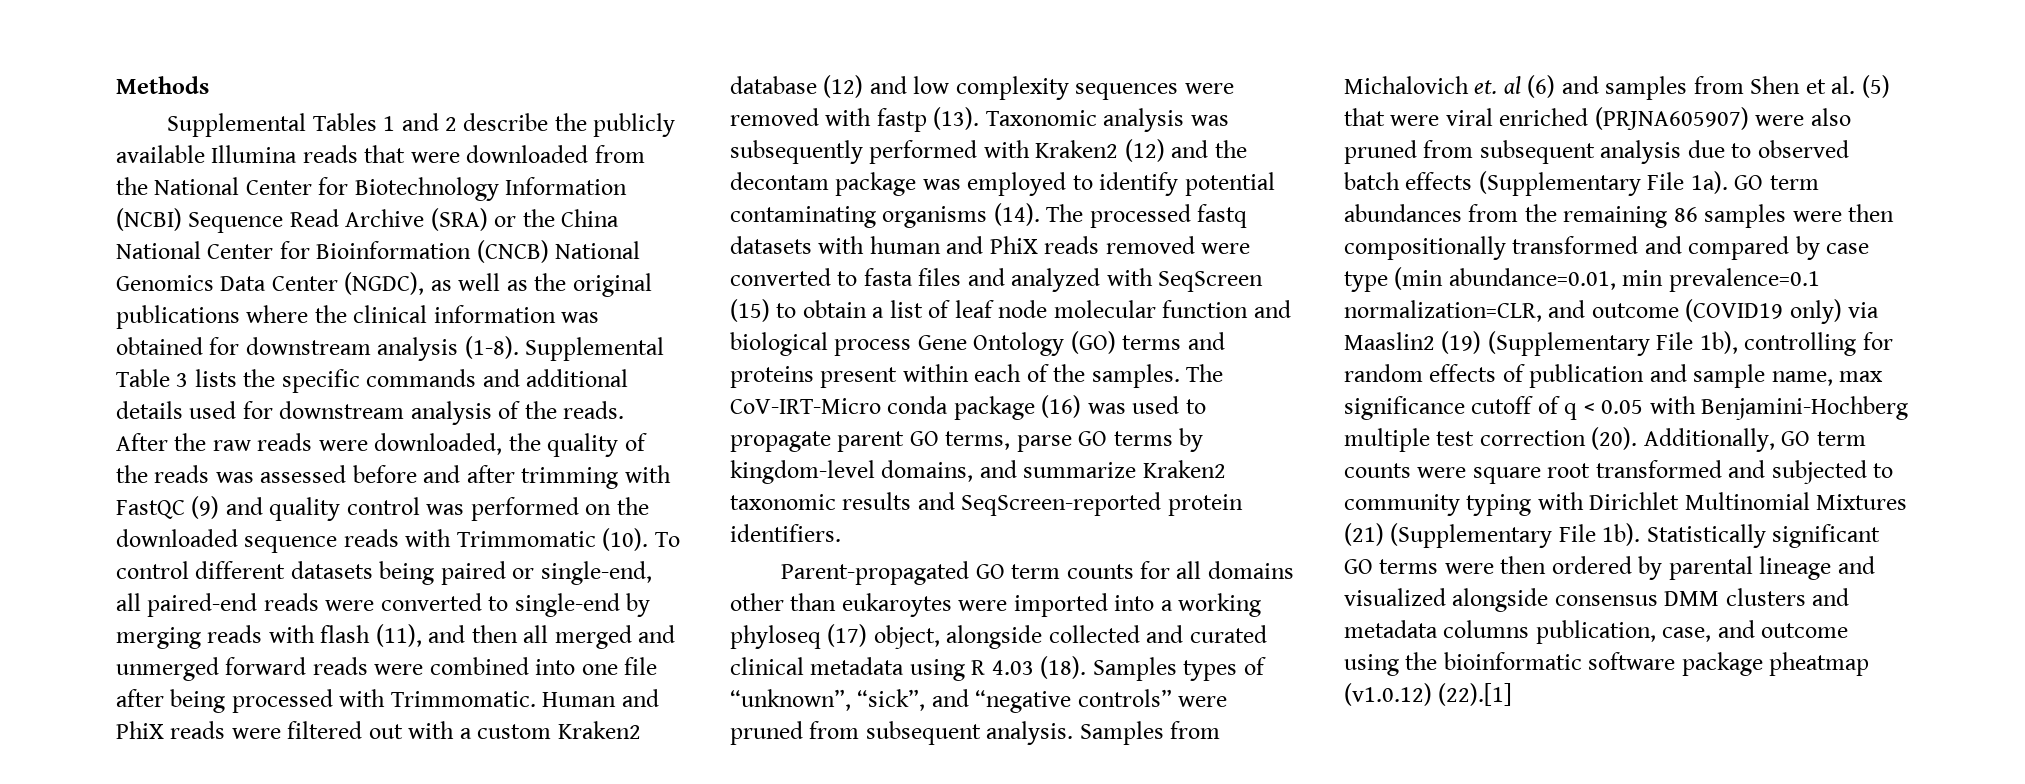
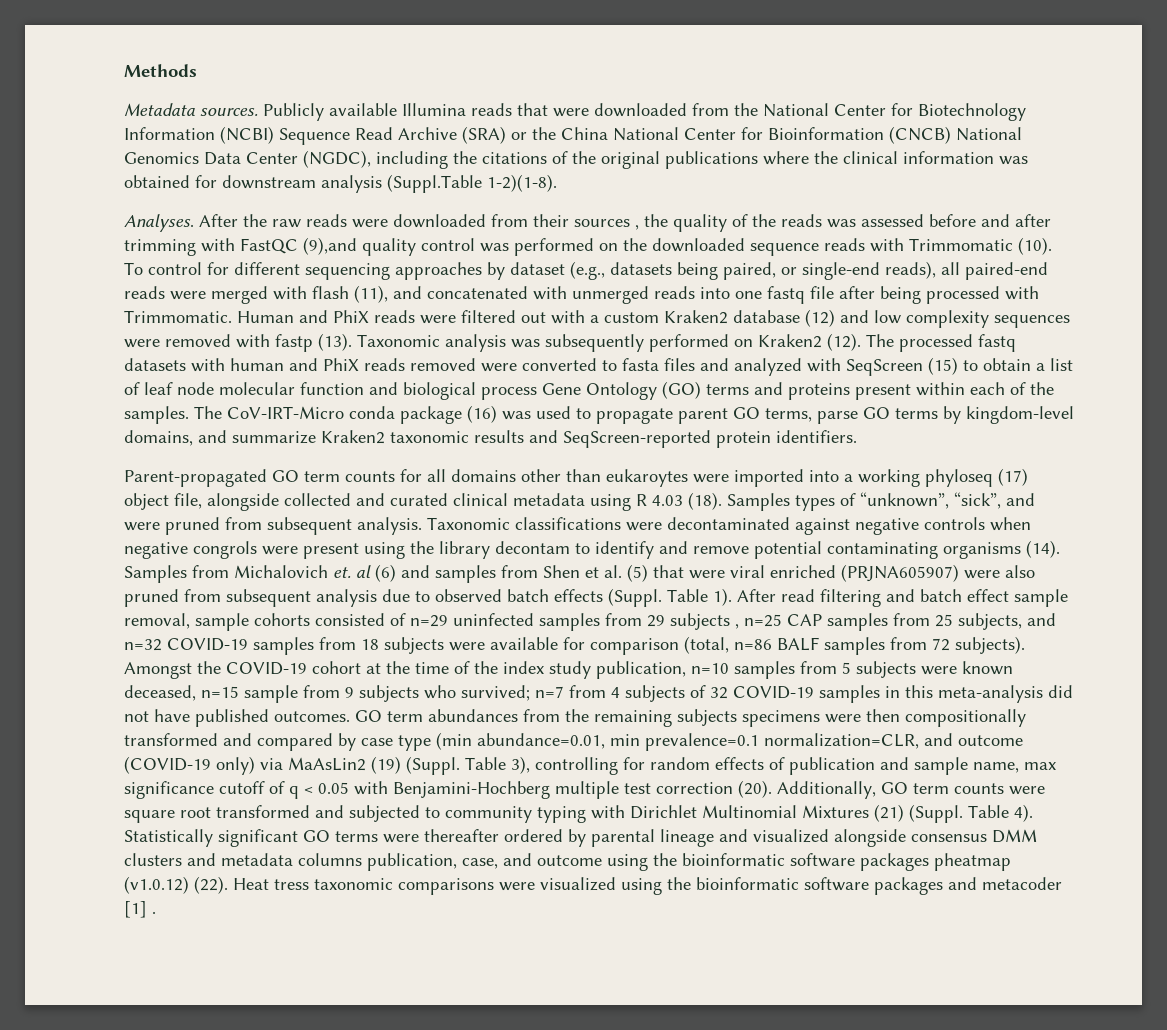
- Supplemental Tables 1 and 2 describe the publicly available Illumina reads that were downloaded from the National Center for Biotechnology Information (NCBI) Sequence Read Archive (SRA) or the China National Center for Bioinformation (CNCB) National Genomics Data Center (NGDC), as well as the original publications where the clinical information was obtained for downstream analysis (1-8). Supplemental Table 3 lists the specific commands and additional details used for downstream analysis of the reads.
+ Metadata sources. Publicly available Illumina reads that were downloaded from the National Center for Biotechnology Information (NCBI) Sequence Read Archive (SRA) or the China National Center for Bioinformation (CNCB) National Genomics Data Center (NGDC), including the citations of the original publications where the clinical information was obtained for downstream analysis (Suppl.Table 1-2)(1-8).
+ Analyses.
- After the raw reads were downloaded, the quality of the reads was assessed before and after trimming with FastQC (9) and quality control was performed on the downloaded sequence reads with Trimmomatic (10).
+ After the raw reads were downloaded from their sources , the quality of the reads was assessed before and after trimming with FastQC (9),and quality control was performed on the downloaded sequence reads with Trimmomatic (10).
- To control different datasets being paired or single-end, all paired-end reads were converted to single-end by merging reads with flash (11), and then all merged and unmerged forward reads were combined into one file after being processed with Trimmomatic.
+ To control for different sequencing approaches by dataset (e.g., datasets being paired, or single-end reads), all paired-end reads were merged with flash (11), and concatenated with unmerged reads into one fastq file after being processed with Trimmomatic.
- Taxonomic analysis was subsequently performed with Kraken2 (12) and the decontam package was employed to identify potential contaminating organisms (14).
+ Taxonomic analysis was subsequently performed on Kraken2 (12).
- Parent-propagated GO term counts for all domains other than eukaroytes were imported into a working phyloseq (17) object, alongside collected and curated clinical metadata using R 4.03 (18).
+ Parent-propagated GO term counts for all domains other than eukaroytes were imported into a working phyloseq (17) object file, alongside collected and curated clinical metadata using R 4.03 (18).
- Samples types of “unknown”, “sick”, and “negative controls” were pruned from subsequent analysis.
+ Samples types of “unknown”, “sick”, and were pruned from subsequent analysis.
+ Taxonomic classifications were decontaminated against negative controls when negative congrols were present using the library decontam to identify and remove potential contaminating organisms (14).
- Samples from Michalovich et. al (6) and samples from Shen et al. (5) that were viral enriched (PRJNA605907) were also pruned from subsequent analysis due to observed batch effects (Supplementary File 1a).
+ Samples from Michalovich et. al (6) and samples from Shen et al. (5) that were viral enriched (PRJNA605907) were also pruned from subsequent analysis due to observed batch effects (Suppl. Table 1). After read filtering and batch effect sample removal, sample cohorts consisted of n=29 uninfected samples from 29 subjects , n=25 CAP samples from 25 subjects, and n=32 COVID-19 samples from 18 subjects were available for comparison (total, n=86 BALF samples from 72 subjects). Amongst the COVID-19 cohort at the time of the index study publication, n=10 samples from 5 subjects were known deceased, n=15 sample from 9 subjects who survived; n=7 from 4 subjects of 32 COVID-19 samples in this meta-analysis did not have published outcomes.
- GO term abundances from the remaining 86 samples were then compositionally transformed and compared by case type (min abundance=0.01, min prevalence=0.1 normalization=CLR, and outcome (COVID19 only) via Maaslin2 (19) (Supplementary File 1b), controlling for random effects of publication and sample name, max significance cutoff of q < 0.05 with Benjamini-Hochberg multiple test correction (20).
+ GO term abundances from the remaining subjects specimens were then compositionally transformed and compared by case type (min abundance=0.01, min prevalence=0.1 normalization=CLR, and outcome (COVID-19 only) via MaAsLin2 (19) (Suppl. Table 3), controlling for random effects of publication and sample name, max significance cutoff of q < 0.05 with Benjamini-Hochberg multiple test correction (20).
- Additionally, GO term counts were square root transformed and subjected to community typing with Dirichlet Multinomial Mixtures (21) (Supplementary File 1b).
+ Additionally, GO term counts were square root transformed and subjected to community typing with Dirichlet Multinomial Mixtures (21) (Suppl. Table 4).
- Statistically significant GO terms were then ordered by parental lineage and visualized alongside consensus DMM clusters and metadata columns publication, case, and outcome using the bioinformatic software package pheatmap (v1.0.12) (22).[1]
+ Statistically significant GO terms were thereafter ordered by parental lineage and visualized alongside consensus DMM clusters and metadata columns publication, case, and outcome using the bioinformatic software packages pheatmap (v1.0.12) (22). Heat tress taxonomic comparisons were visualized using the bioinformatic software packages and metacoder [1] .

